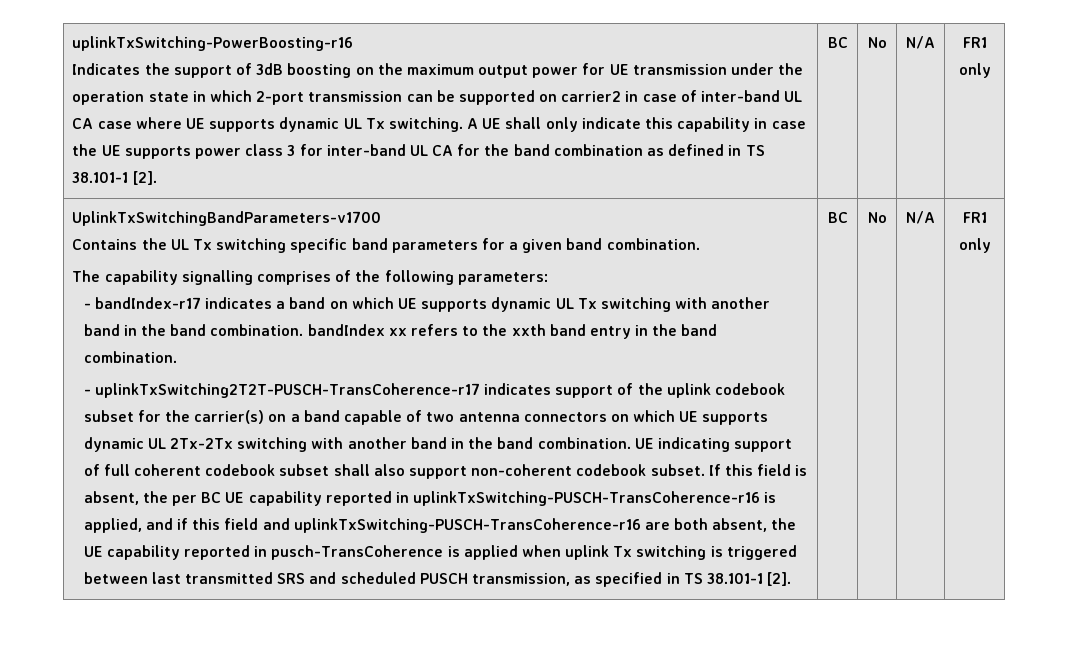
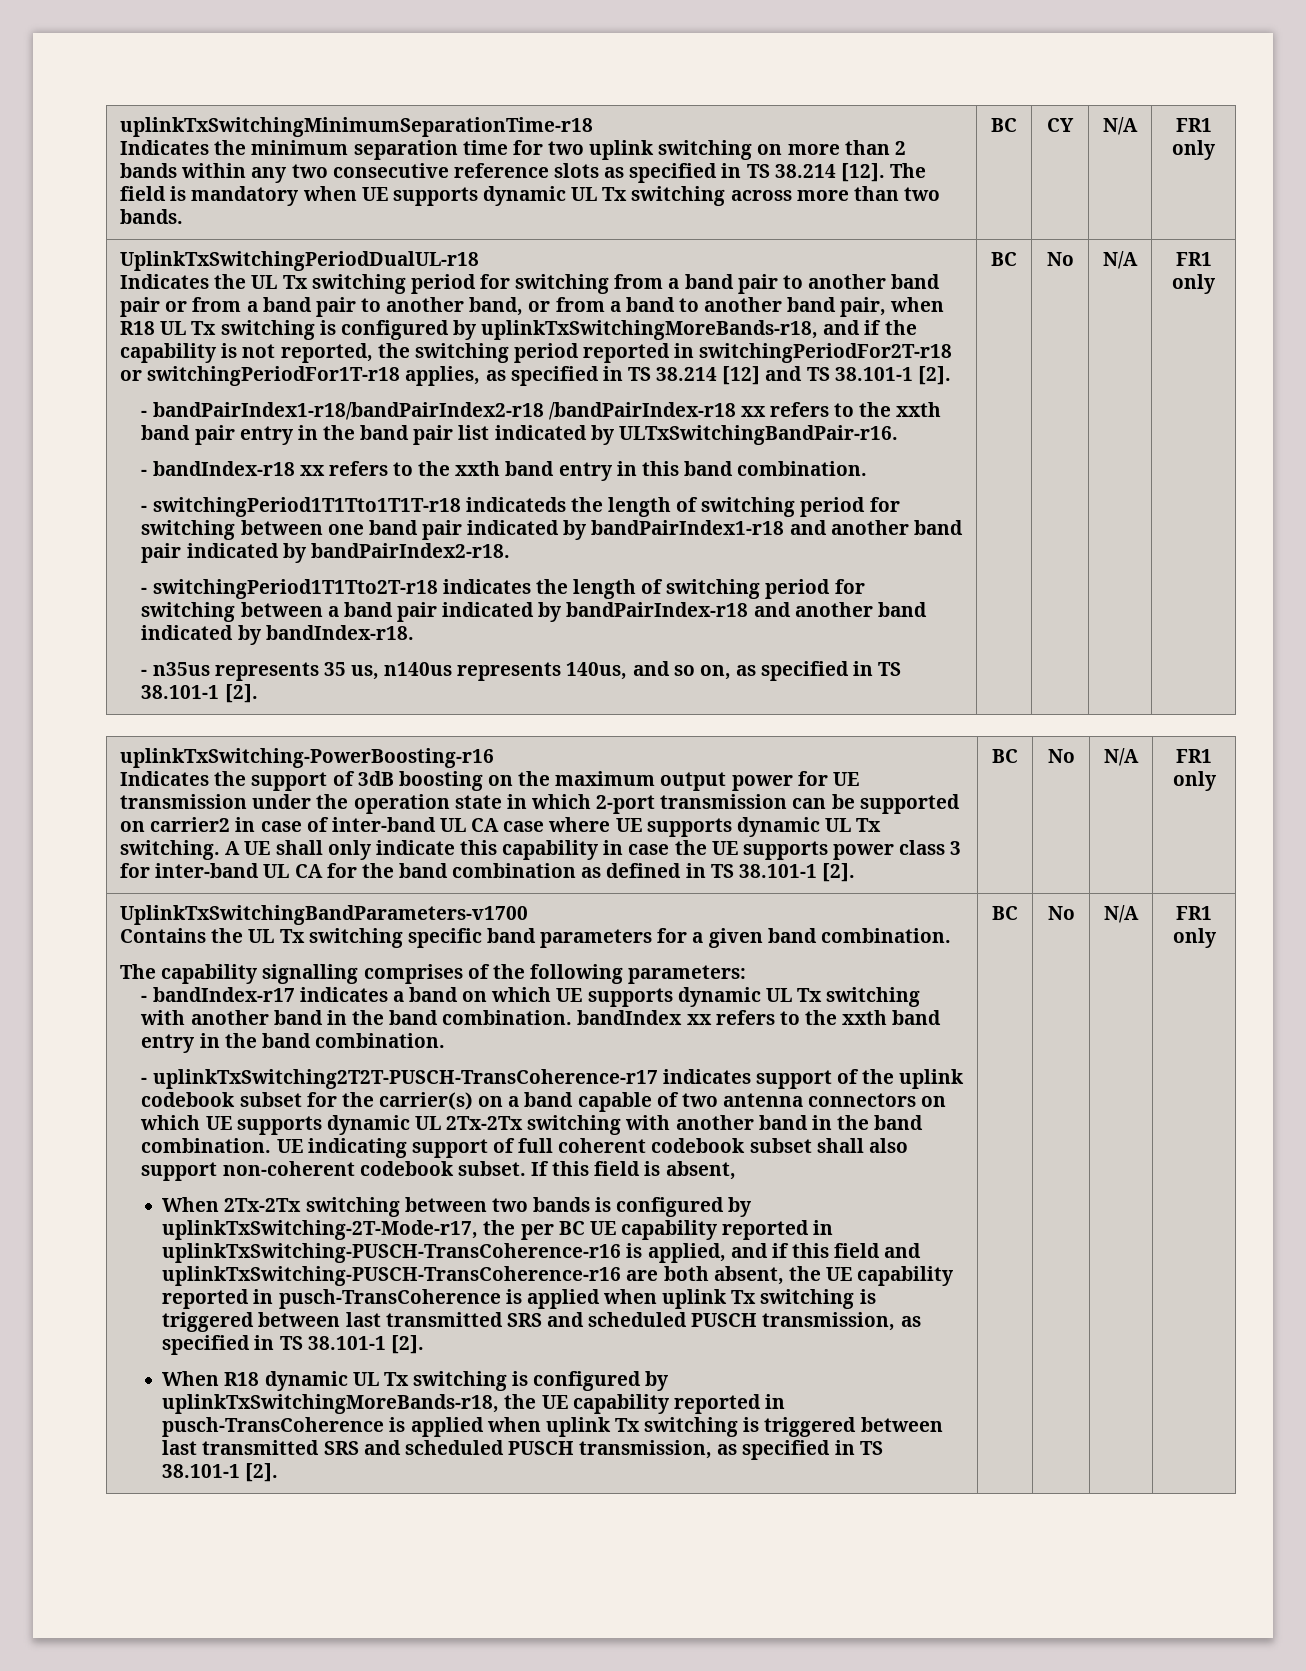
+ uplinkTxSwitchingMinimumSeparationTime-r18
+ Indicates the minimum separation time for two uplink switching on more than 2 bands within any two consecutive reference slots as specified in TS 38.214 [12]. The field is mandatory when UE supports dynamic UL Tx switching across more than two bands. | BC | CY | N/A | FR1 only
+ UplinkTxSwitchingPeriodDualUL-r18
+ Indicates the UL Tx switching period for switching from a band pair to another band pair or from a band pair to another band, or from a band to another band pair, when R18 UL Tx switching is configured by uplinkTxSwitchingMoreBands-r18, and if the capability is not reported, the switching period reported in switchingPeriodFor2T-r18 or switchingPeriodFor1T-r18 applies, as specified in TS 38.214 [12] and TS 38.101-1 [2].
+ - bandPairIndex1-r18/bandPairIndex2-r18 /bandPairIndex-r18 xx refers to the xxth band pair entry in the band pair list indicated by ULTxSwitchingBandPair-r16.
+ - bandIndex-r18 xx refers to the xxth band entry in this band combination.
+ - switchingPeriod1T1Tto1T1T-r18 indicateds the length of switching period for switching between one band pair indicated by bandPairIndex1-r18 and another band pair indicated by bandPairIndex2-r18.
+ - switchingPeriod1T1Tto2T-r18 indicates the length of switching period for switching between a band pair indicated by bandPairIndex-r18 and another band indicated by bandIndex-r18.
+ - n35us represents 35 us, n140us represents 140us, and so on, as specified in TS 38.101-1 [2]. | BC | No | N/A | FR1 only
- If this field is absent, the per BC UE capability reported in uplinkTxSwitching-PUSCH-TransCoherence-r16 is applied, and if this field and uplinkTxSwitching-PUSCH-TransCoherence-r16 are both absent, the UE capability reported in pusch-TransCoherence is applied when uplink Tx switching is triggered between last transmitted SRS and scheduled PUSCH transmission, as specified in TS 38.101-1 [2].
+ If this field is absent,
+ When 2Tx-2Tx switching between two bands is configured by uplinkTxSwitching-2T-Mode-r17, the per BC UE capability reported in uplinkTxSwitching-PUSCH-TransCoherence-r16 is applied, and if this field and uplinkTxSwitching-PUSCH-TransCoherence-r16 are both absent, the UE capability reported in pusch-TransCoherence is applied when uplink Tx switching is triggered between last transmitted SRS and scheduled PUSCH transmission, as specified in TS 38.101-1 [2].
+ When R18 dynamic UL Tx switching is configured by uplinkTxSwitchingMoreBands-r18, the UE capability reported in pusch-TransCoherence is applied when uplink Tx switching is triggered between last transmitted SRS and scheduled PUSCH transmission, as specified in TS 38.101-1 [2].

